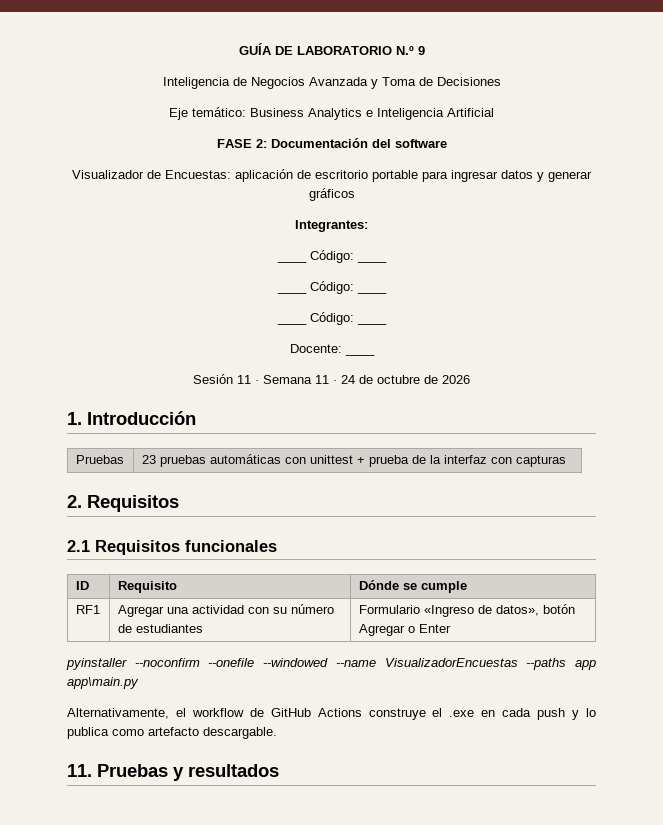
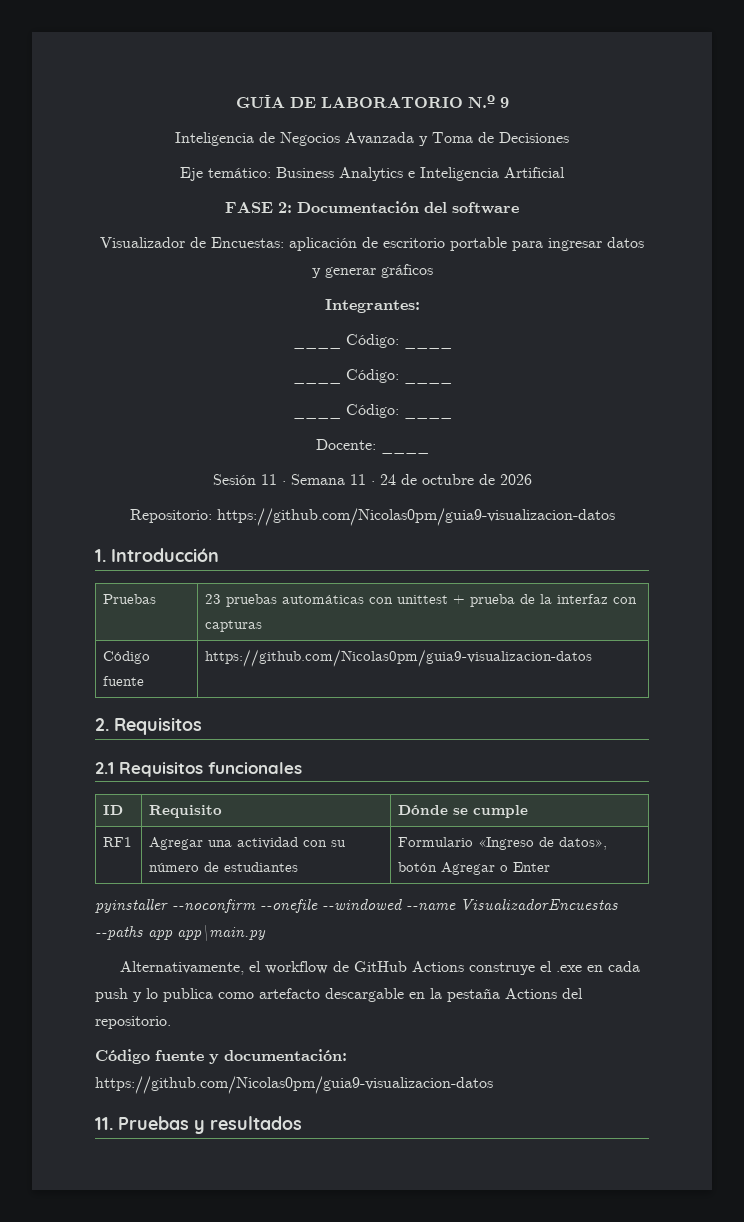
+ Repositorio: https://github.com/Nicolas0pm/guia9-visualizacion-datos
+ Código fuente | https://github.com/Nicolas0pm/guia9-visualizacion-datos
- Alternativamente, el workflow de GitHub Actions construye el .exe en cada push y lo publica como artefacto descargable.
+ Alternativamente, el workflow de GitHub Actions construye el .exe en cada push y lo publica como artefacto descargable en la pestaña Actions del repositorio.
+ Código fuente y documentación: https://github.com/Nicolas0pm/guia9-visualizacion-datos

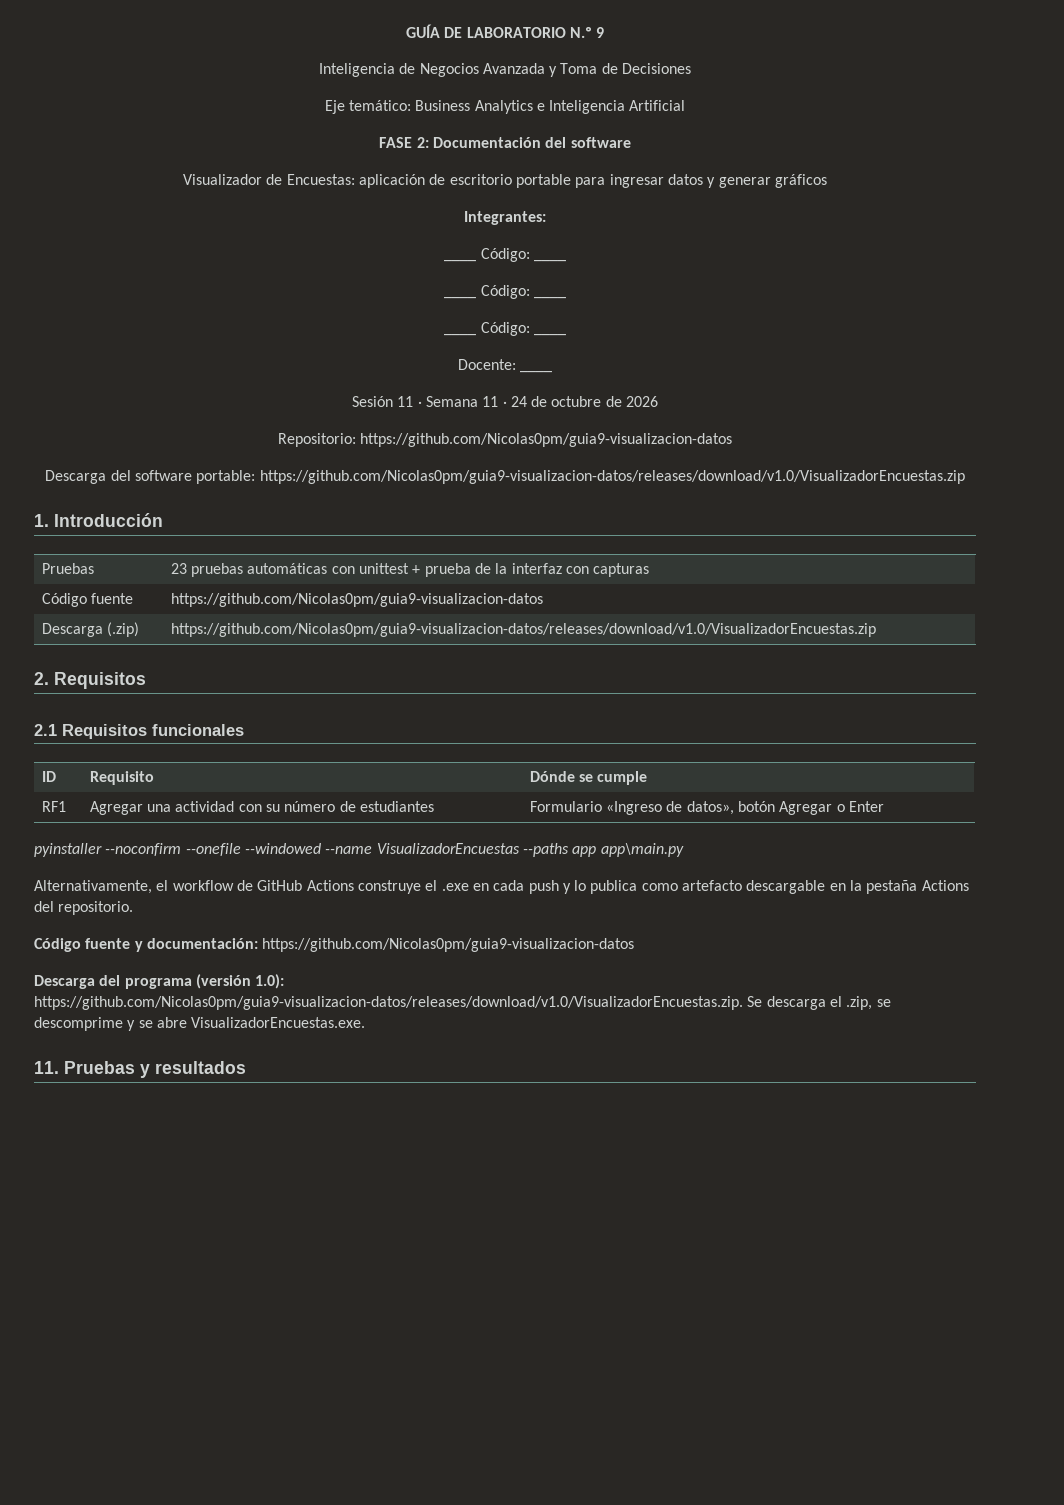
+ Descarga del software portable: https://github.com/Nicolas0pm/guia9-visualizacion-datos/releases/download/v1.0/VisualizadorEncuestas.zip
+ Descarga (.zip) | https://github.com/Nicolas0pm/guia9-visualizacion-datos/releases/download/v1.0/VisualizadorEncuestas.zip
+ Descarga del programa (versión 1.0): https://github.com/Nicolas0pm/guia9-visualizacion-datos/releases/download/v1.0/VisualizadorEncuestas.zip. Se descarga el .zip, se descomprime y se abre VisualizadorEncuestas.exe.

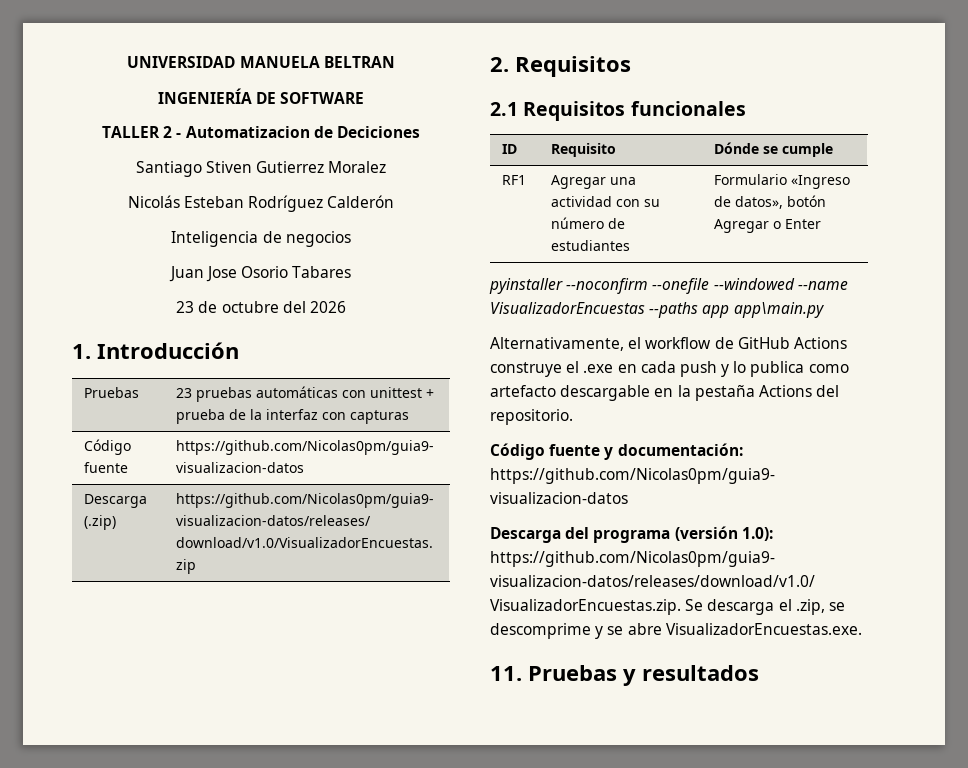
- GUÍA DE LABORATORIO N.º 9
- Inteligencia de Negocios Avanzada y Toma de Decisiones
- Eje temático: Business Analytics e Inteligencia Artificial
- FASE 2: Documentación del software
- Visualizador de Encuestas: aplicación de escritorio portable para ingresar datos y generar gráficos
- Integrantes:
- ____ Código: ____
- ____ Código: ____
- ____ Código: ____
- Docente: ____
- Sesión 11 · Semana 11 · 24 de octubre de 2026
+ UNIVERSIDAD MANUELA BELTRAN
+ INGENIERÍA DE SOFTWARE
+ TALLER 2 - Automatizacion de Deciciones
+ Santiago Stiven Gutierrez Moralez
+ Nicolás Esteban Rodríguez Calderón
+ Inteligencia de negocios
+ Juan Jose Osorio Tabares
+ 23 de octubre del 2026
- Repositorio: https://github.com/Nicolas0pm/guia9-visualizacion-datos
- Descarga del software portable: https://github.com/Nicolas0pm/guia9-visualizacion-datos/releases/download/v1.0/VisualizadorEncuestas.zip

